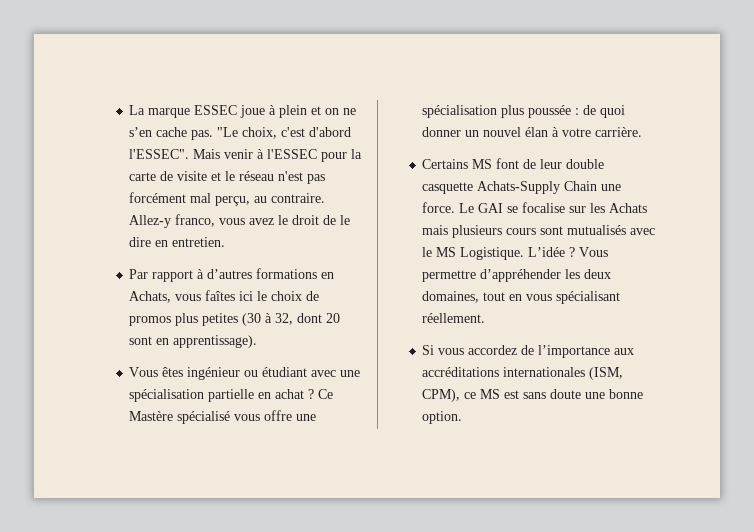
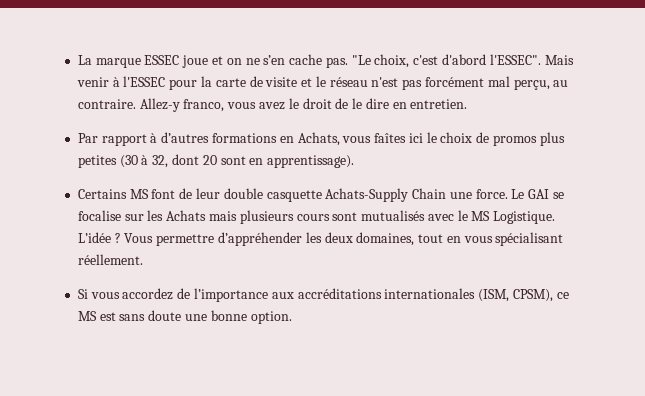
- La marque ESSEC joue à plein et on ne s’en cache pas.
+ La marque ESSEC joue et on ne s’en cache pas.
- Vous êtes ingénieur ou étudiant avec une spécialisation partielle en achat ? Ce Mastère spécialisé vous offre une spécialisation plus poussée : de quoi donner un nouvel élan à votre carrière.
- Si vous accordez de l’importance aux accréditations internationales (ISM, CPM), ce MS est sans doute une bonne option.
+ Si vous accordez de l’importance aux accréditations internationales (ISM, CPSM), ce MS est sans doute une bonne option.

